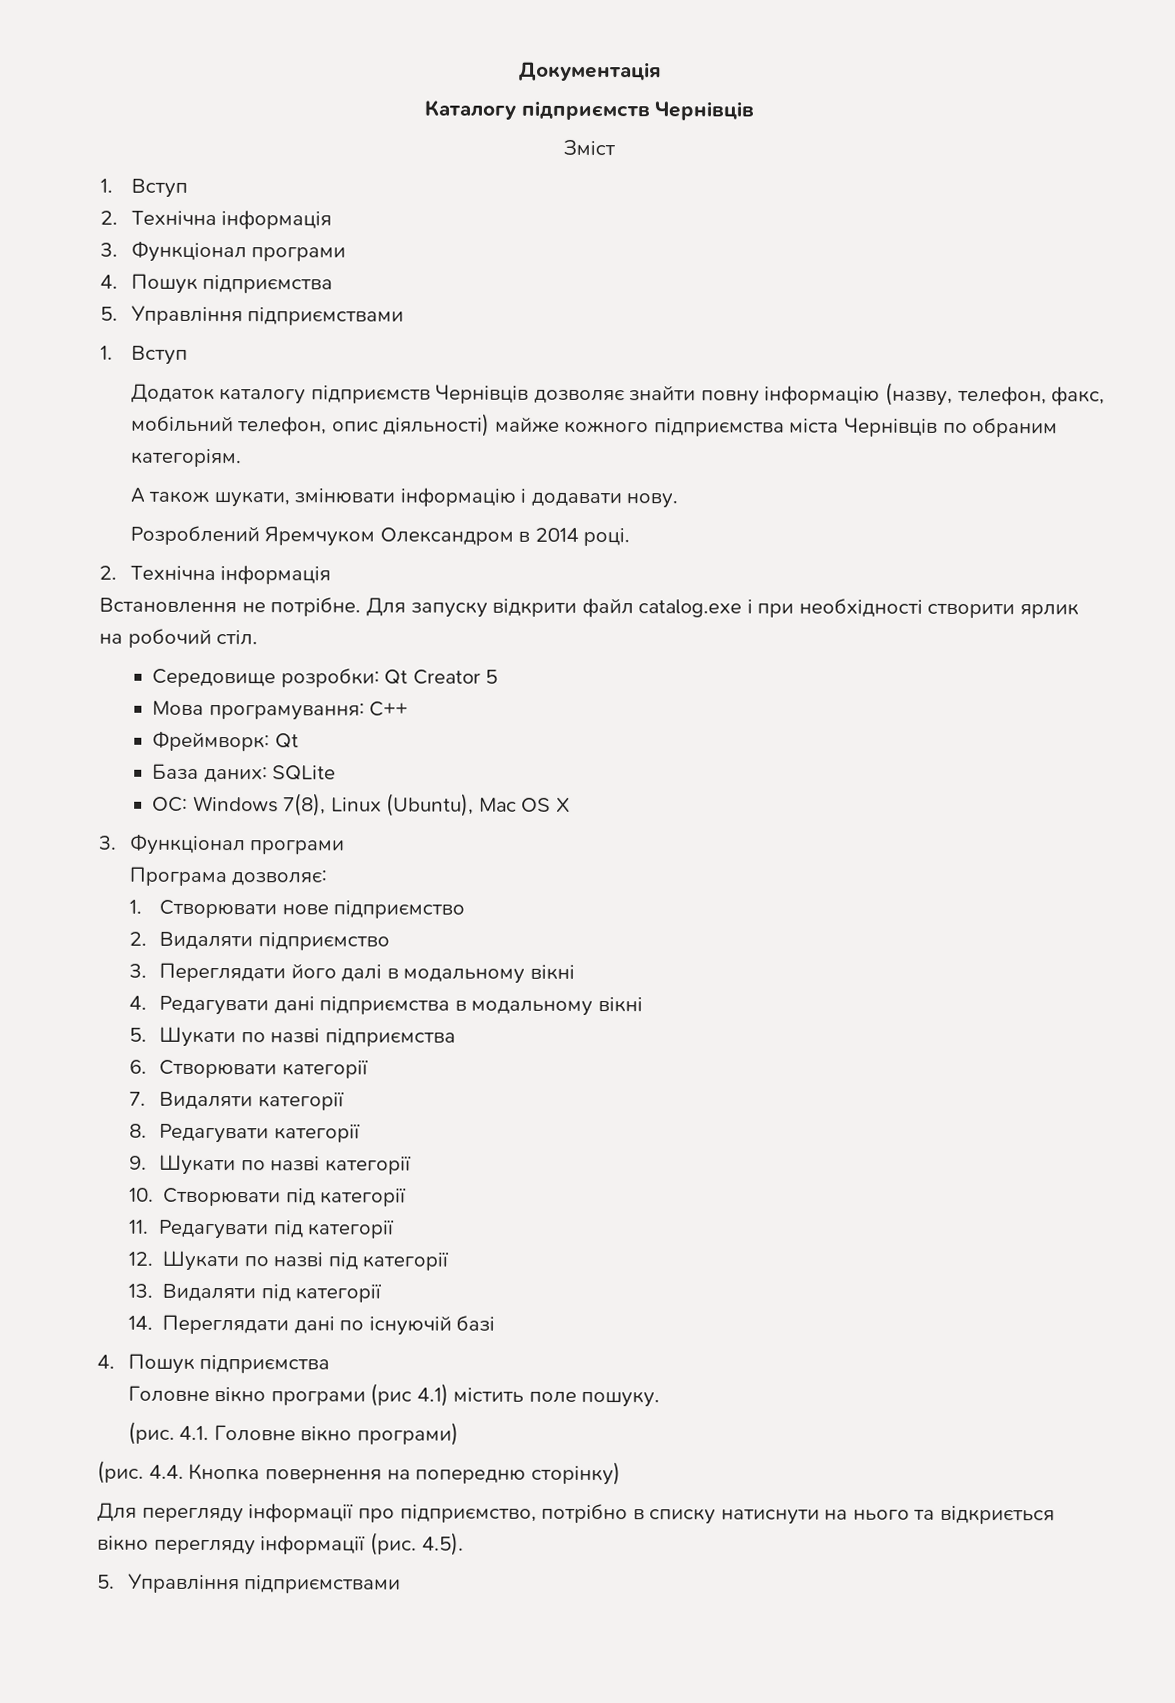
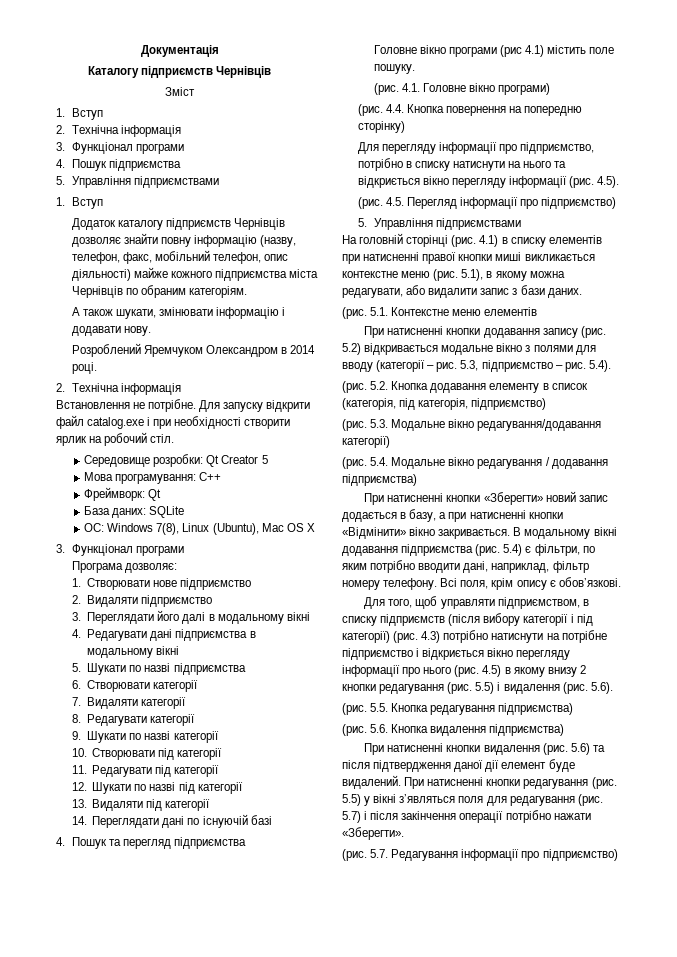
  14. Переглядати дані по існуючій базі
- 4. Пошук підприємства
+ 4. Пошук та перегляд підприємства
  4.5).
+ (рис. 4.5. Перегляд інформації про підприємство)
  5. Управління підприємствами
+ На головній сторінці (рис. 4.1) в списку елементів при натисненні правої кнопки миші викликається контекстне меню (рис. 5.1), в якому можна редагувати, або видалити запис з бази даних.
+ (рис. 5.1. Контекстне меню елементів
+ При натисненні кнопки додавання запису (рис. 5.2) відкривається модальне вікно з полями для вводу (категорії – рис. 5.3, підприємство – рис. 5.4).
+ (рис. 5.2. Кнопка додавання елементу в список (категорія, під категорія, підприємство)
+ (рис. 5.3. Модальне вікно редагування/додавання категорії)
+ (рис. 5.4. Модальне вікно редагування / додавання підприємства)
+ При натисненні кнопки «Зберегти» новий запис додається в базу, а при натисненні кнопки «Відмінити» вікно закривається. В модальному вікні додавання підприємства (рис. 5.4) є фільтри, по яким потрібно вводити дані, наприклад, фільтр номеру телефону. Всі поля, крім опису є обов’язкові.
+ Для того, щоб управляти підприємством, в списку підприємств (після вибору категорії і під категорії) (рис. 4.3) потрібно натиснути на потрібне підприємство і відкриється вікно перегляду інформації про нього (рис. 4.5) в якому внизу 2 кнопки редагування (рис. 5.5) і видалення (рис. 5.6).
+ (рис. 5.5. Кнопка редагування підприємства)
+ (рис. 5.6. Кнопка видалення підприємства)
+ При натисненні кнопки видалення (рис. 5.6) та після підтвердження даної дії елемент буде видалений. При натисненні кнопки редагування (рис. 5.5) у вікні з’являться поля для редагування (рис. 5.7) і після закінчення операції потрібно нажати «Зберегти».
+ (рис. 5.7. Редагування інформації про підприємство)

